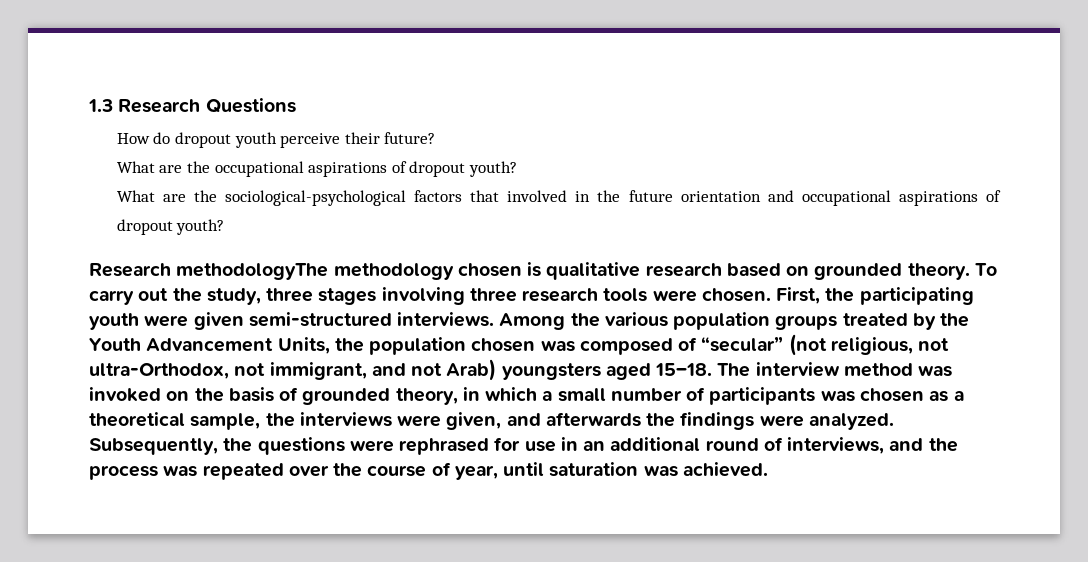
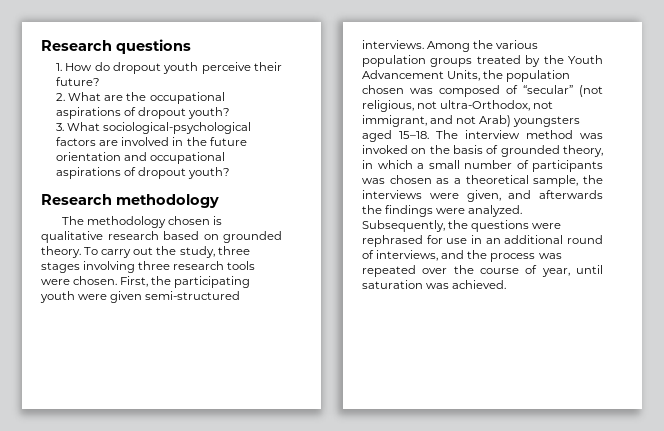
- 1.3 Research Questions
- How do dropout youth perceive their future?
+ Research questions
+ 1. How do dropout youth perceive their future?
- What are the occupational aspirations of dropout youth?
+ 2. What are the occupational aspirations of dropout youth?
- What are the sociological-psychological factors that involved in the future orientation and occupational aspirations of dropout youth?
+ 3. What sociological-psychological factors are involved in the future orientation and occupational aspirations of dropout youth?
- Research methodologyThe methodology chosen is qualitative research based on grounded theory.
+ Research methodology
+ The methodology chosen is qualitative research based on grounded theory.

